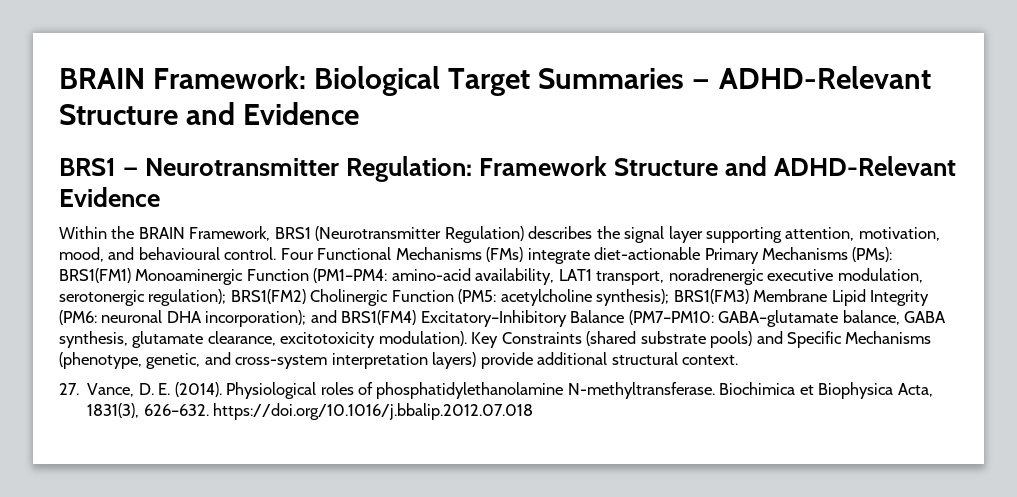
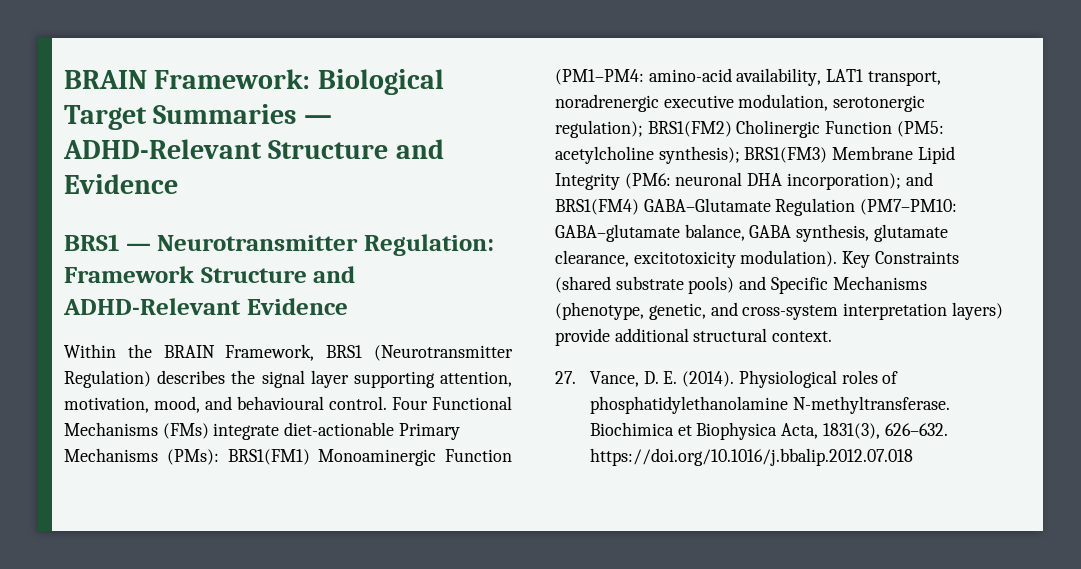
- Four Functional Mechanisms (FMs) integrate diet-actionable Primary Mechanisms (PMs): BRS1(FM1) Monoaminergic Function (PM1–PM4: amino-acid availability, LAT1 transport, noradrenergic executive modulation, serotonergic regulation); BRS1(FM2) Cholinergic Function (PM5: acetylcholine synthesis); BRS1(FM3) Membrane Lipid Integrity (PM6: neuronal DHA incorporation); and BRS1(FM4) Excitatory–Inhibitory Balance (PM7–PM10: GABA–glutamate balance, GABA synthesis, glutamate clearance, excitotoxicity modulation).
+ Four Functional Mechanisms (FMs) integrate diet-actionable Primary Mechanisms (PMs): BRS1(FM1) Monoaminergic Function (PM1–PM4: amino-acid availability, LAT1 transport, noradrenergic executive modulation, serotonergic regulation); BRS1(FM2) Cholinergic Function (PM5: acetylcholine synthesis); BRS1(FM3) Membrane Lipid Integrity (PM6: neuronal DHA incorporation); and BRS1(FM4) GABA–Glutamate Regulation (PM7–PM10: GABA–glutamate balance, GABA synthesis, glutamate clearance, excitotoxicity modulation).

